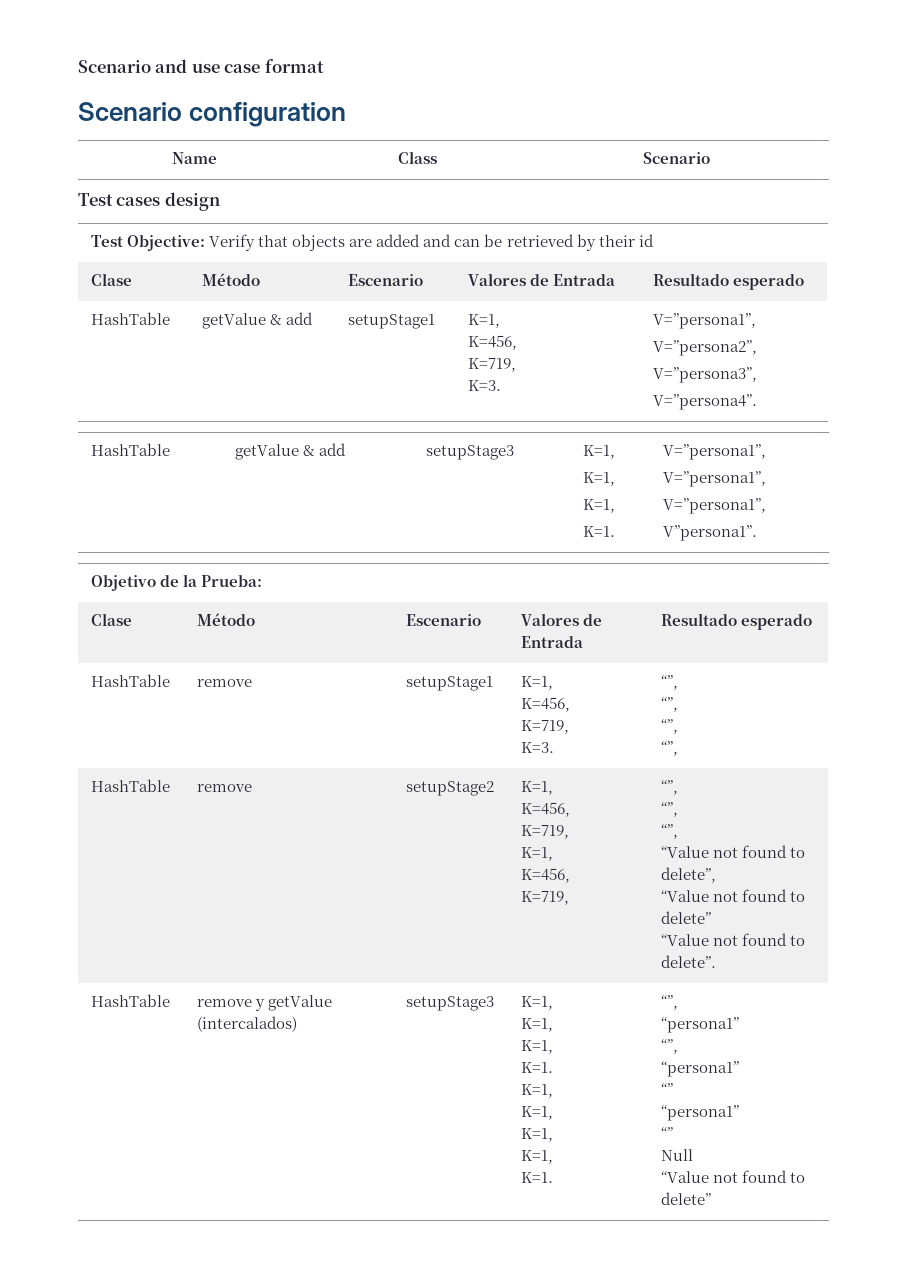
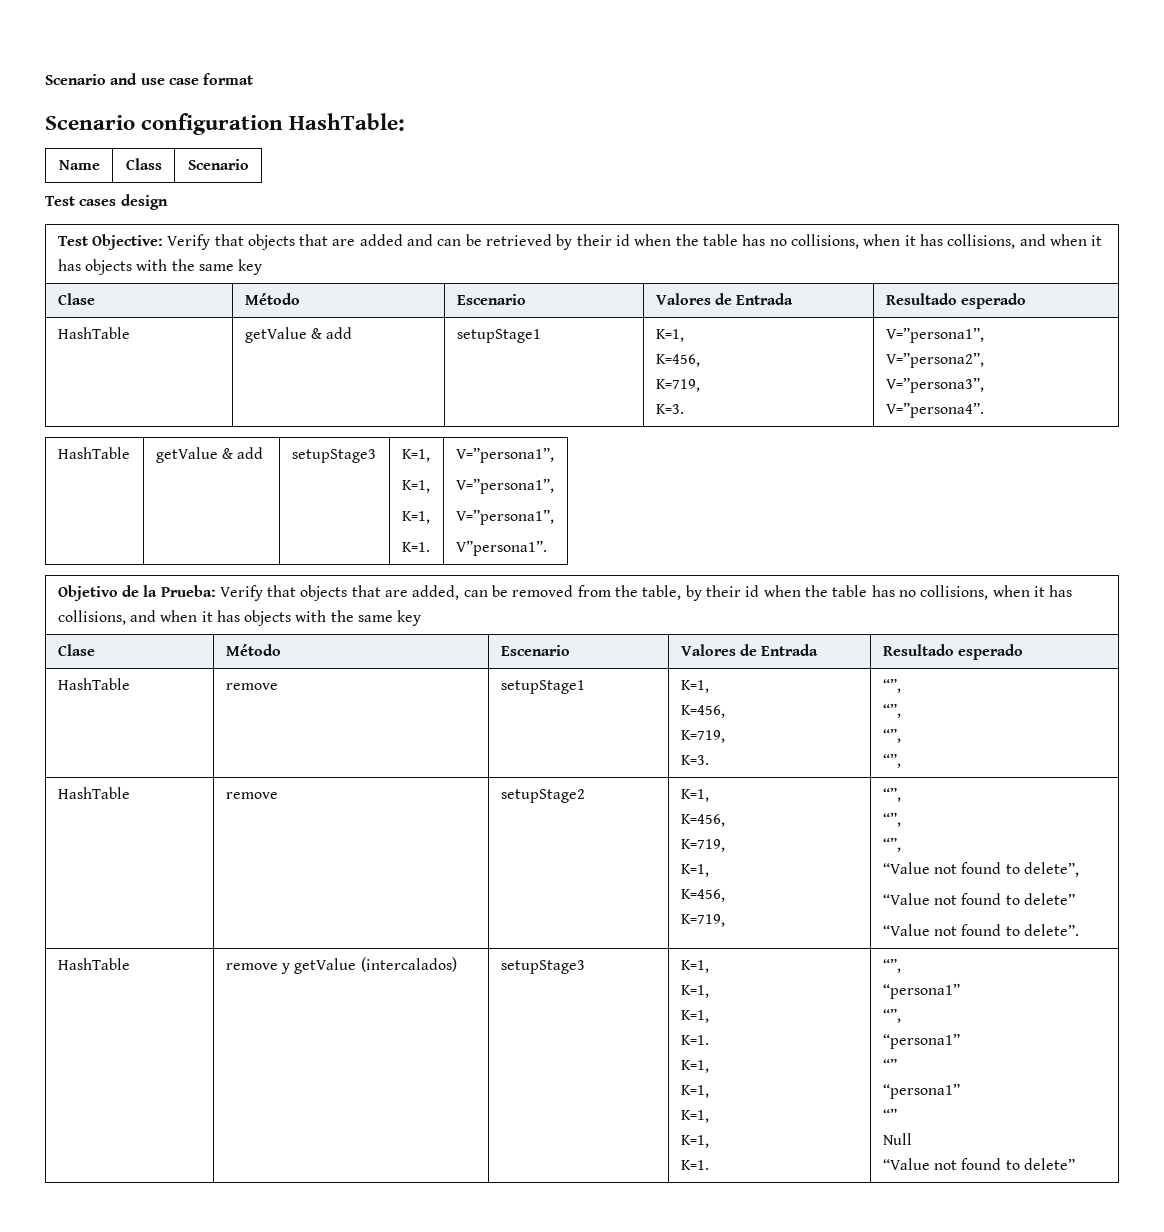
- Scenario configuration
+ Scenario configuration HashTable:
- Test Objective: Verify that objects are added and can be retrieved by their id
+ Test Objective: Verify that objects that are added and can be retrieved by their id when the table has no collisions, when it has collisions, and when it has objects with the same key
- Objetivo de la Prueba:
+ Objetivo de la Prueba: Verify that objects that are added, can be removed from the table, by their id when the table has no collisions, when it has collisions, and when it has objects with the same key

